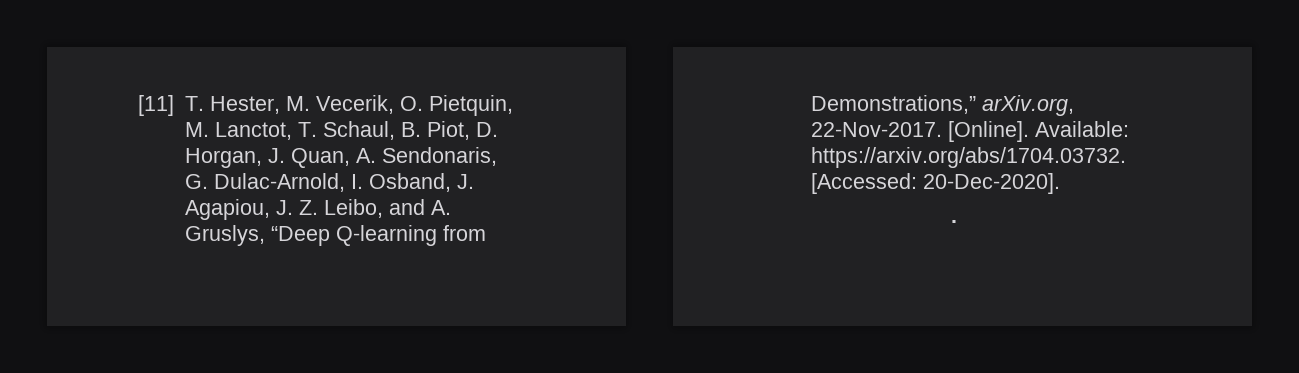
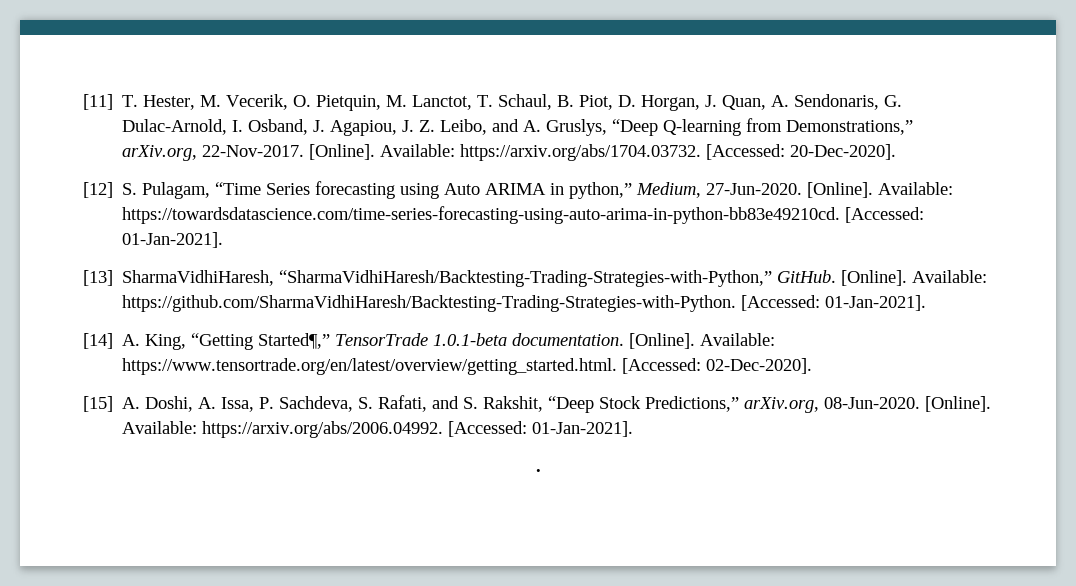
+ [12] S. Pulagam, “Time Series forecasting using Auto ARIMA in python,” Medium, 27-Jun-2020. [Online]. Available: https://towardsdatascience.com/time-series-forecasting-using-auto-arima-in-python-bb83e49210cd. [Accessed: 01-Jan-2021].
+ [13] SharmaVidhiHaresh, “SharmaVidhiHaresh/Backtesting-Trading-Strategies-with-Python,” GitHub. [Online]. Available: https://github.com/SharmaVidhiHaresh/Backtesting-Trading-Strategies-with-Python. [Accessed: 01-Jan-2021].
+ [14] A. King, “Getting Started¶,” TensorTrade 1.0.1-beta documentation. [Online]. Available: https://www.tensortrade.org/en/latest/overview/getting_started.html. [Accessed: 02-Dec-2020].
+ [15] A. Doshi, A. Issa, P. Sachdeva, S. Rafati, and S. Rakshit, “Deep Stock Predictions,” arXiv.org, 08-Jun-2020. [Online]. Available: https://arxiv.org/abs/2006.04992. [Accessed: 01-Jan-2021].

